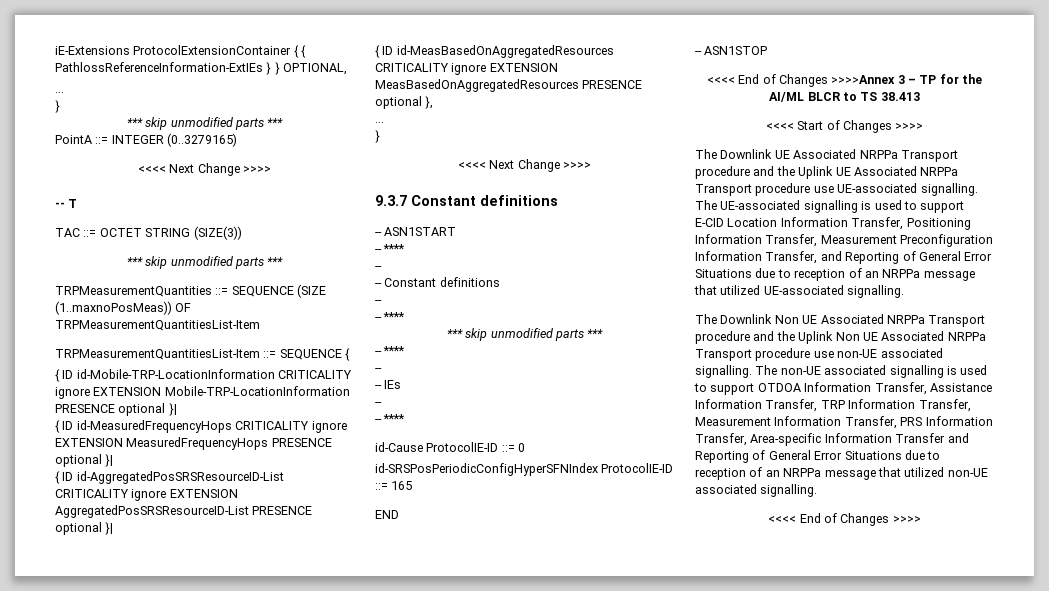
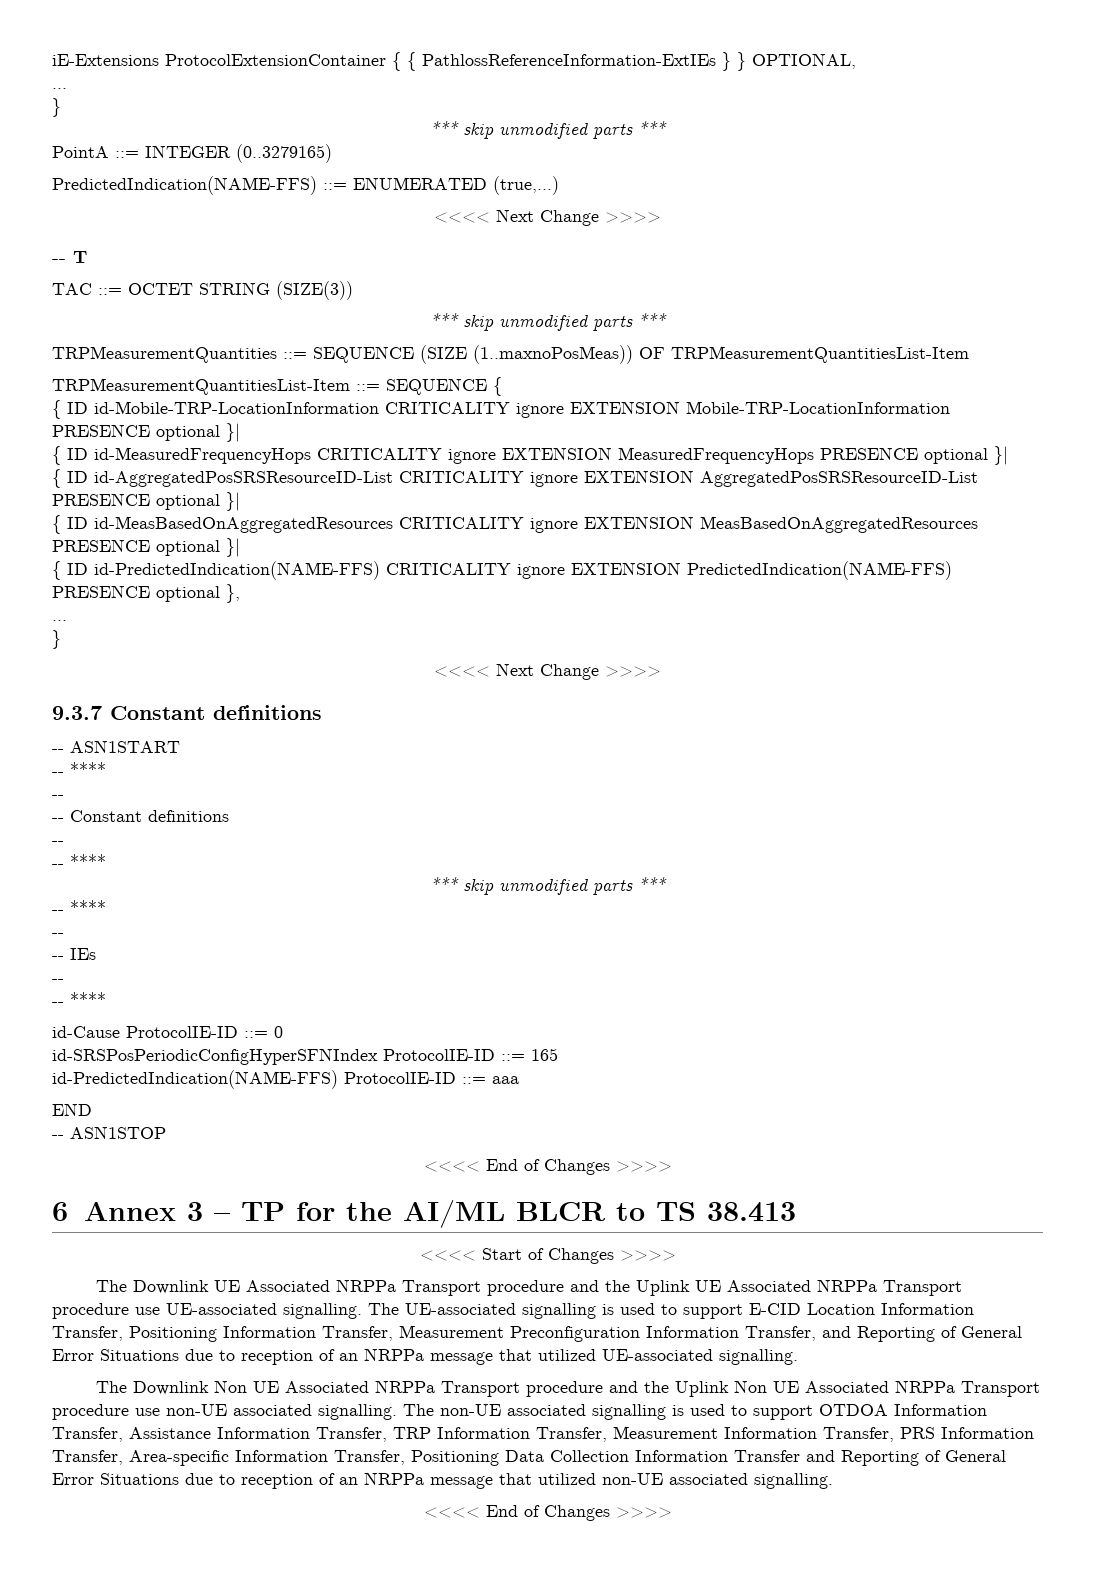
+ PredictedIndication(NAME-FFS) ::= ENUMERATED (true,...)
- { ID id-MeasBasedOnAggregatedResources CRITICALITY ignore EXTENSION MeasBasedOnAggregatedResources PRESENCE optional },
+ { ID id-MeasBasedOnAggregatedResources CRITICALITY ignore EXTENSION MeasBasedOnAggregatedResources PRESENCE optional }|
+ { ID id-PredictedIndication(NAME-FFS) CRITICALITY ignore EXTENSION PredictedIndication(NAME-FFS) PRESENCE optional },
+ id-PredictedIndication(NAME-FFS) ProtocolIE-ID ::= aaa
  -- ASN1STOP
- <<<< End of Changes >>>>Annex 3 – TP for the AI/ML BLCR to TS 38.413
+ <<<< End of Changes >>>>
+ 6 Annex 3 – TP for the AI/ML BLCR to TS 38.413
- The non-UE associated signalling is used to support OTDOA Information Transfer, Assistance Information Transfer, TRP Information Transfer, Measurement Information Transfer, PRS Information Transfer, Area-specific Information Transfer and Reporting of General Error Situations due to reception of an NRPPa message that utilized non-UE associated signalling.
+ The non-UE associated signalling is used to support OTDOA Information Transfer, Assistance Information Transfer, TRP Information Transfer, Measurement Information Transfer, PRS Information Transfer, Area-specific Information Transfer, Positioning Data Collection Information Transfer and Reporting of General Error Situations due to reception of an NRPPa message that utilized non-UE associated signalling.

